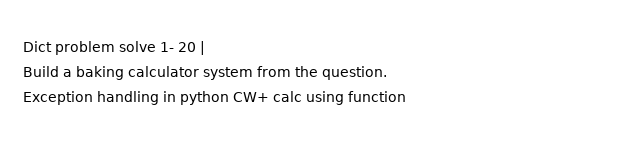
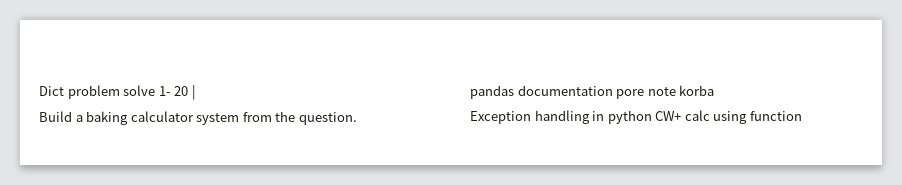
+ pandas documentation pore note korba

